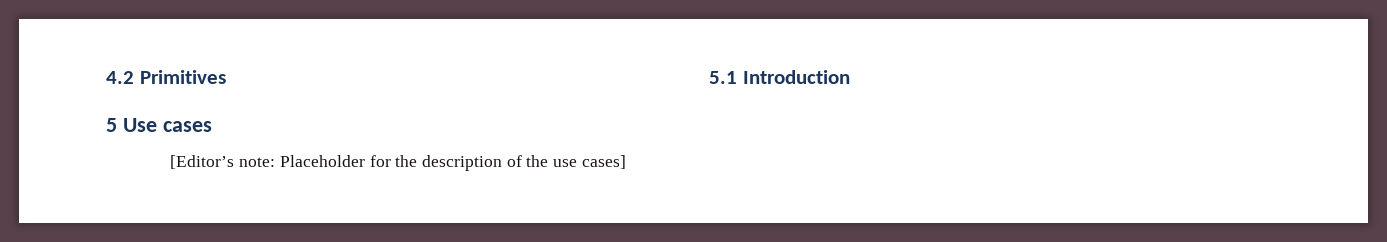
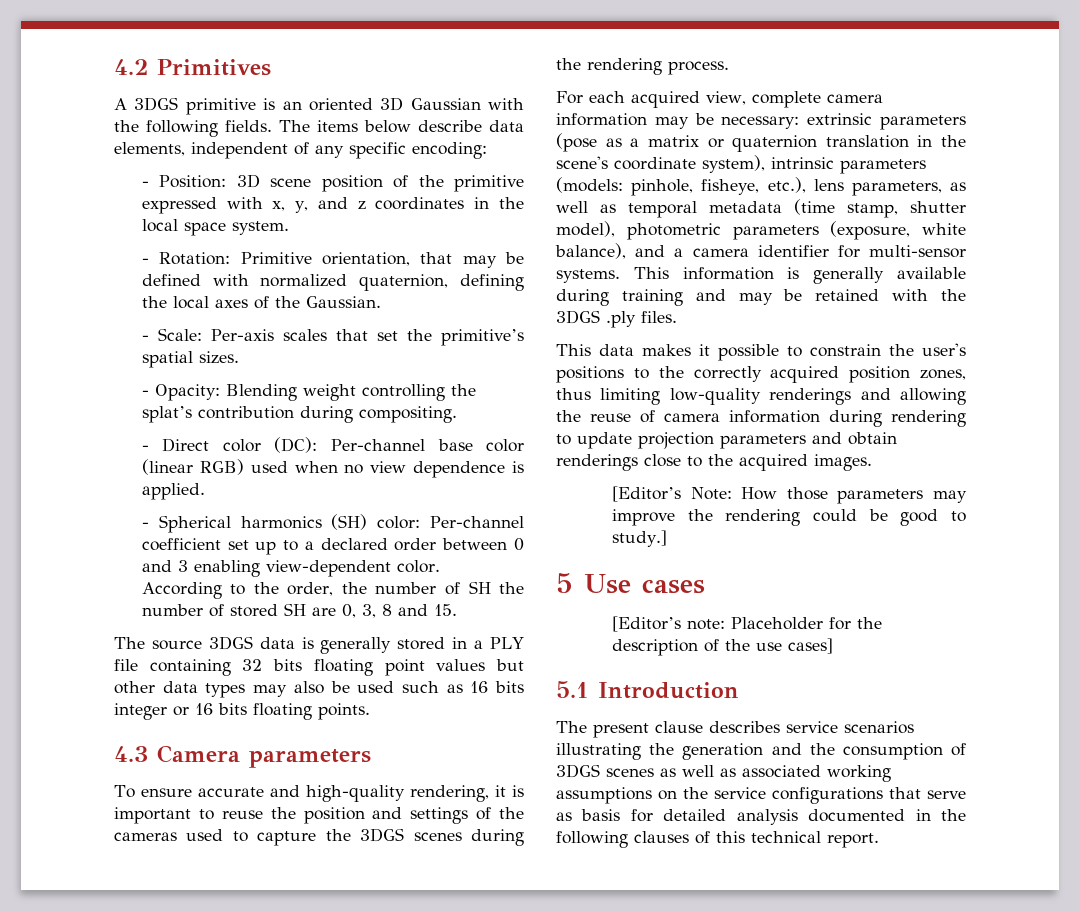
+ A 3DGS primitive is an oriented 3D Gaussian with the following fields. The items below describe data elements, independent of any specific encoding:
+ - Position: 3D scene position of the primitive expressed with x, y, and z coordinates in the local space system.
+ - Rotation: Primitive orientation, that may be defined with normalized quaternion, defining the local axes of the Gaussian.
+ - Scale: Per-axis scales that set the primitive’s spatial sizes.
+ - Opacity: Blending weight controlling the splat’s contribution during compositing.
+ - Direct color (DC): Per-channel base color (linear RGB) used when no view dependence is applied.
+ - Spherical harmonics (SH) color: Per-channel coefficient set up to a declared order between 0 and 3 enabling view-dependent color. According to the order, the number of SH the number of stored SH are 0, 3, 8 and 15.
+ The source 3DGS data is generally stored in a PLY file containing 32 bits floating point values but other data types may also be used such as 16 bits integer or 16 bits floating points.
+ 4.3 Camera parameters
+ To ensure accurate and high-quality rendering, it is important to reuse the position and settings of the cameras used to capture the 3DGS scenes during the rendering process.
+ For each acquired view, complete camera information may be necessary: extrinsic parameters (pose as a matrix or quaternion translation in the scene's coordinate system), intrinsic parameters (models: pinhole, fisheye, etc.), lens parameters, as well as temporal metadata (time stamp, shutter model), photometric parameters (exposure, white balance), and a camera identifier for multi-sensor systems. This information is generally available during training and may be retained with the 3DGS .ply files.
+ This data makes it possible to constrain the user's positions to the correctly acquired position zones, thus limiting low-quality renderings and allowing the reuse of camera information during rendering to update projection parameters and obtain renderings close to the acquired images.
+ [Editor’s Note: How those parameters may improve the rendering could be good to study.]
+ The present clause describes service scenarios illustrating the generation and the consumption of 3DGS scenes as well as associated working assumptions on the service configurations that serve as basis for detailed analysis documented in the following clauses of this technical report.

